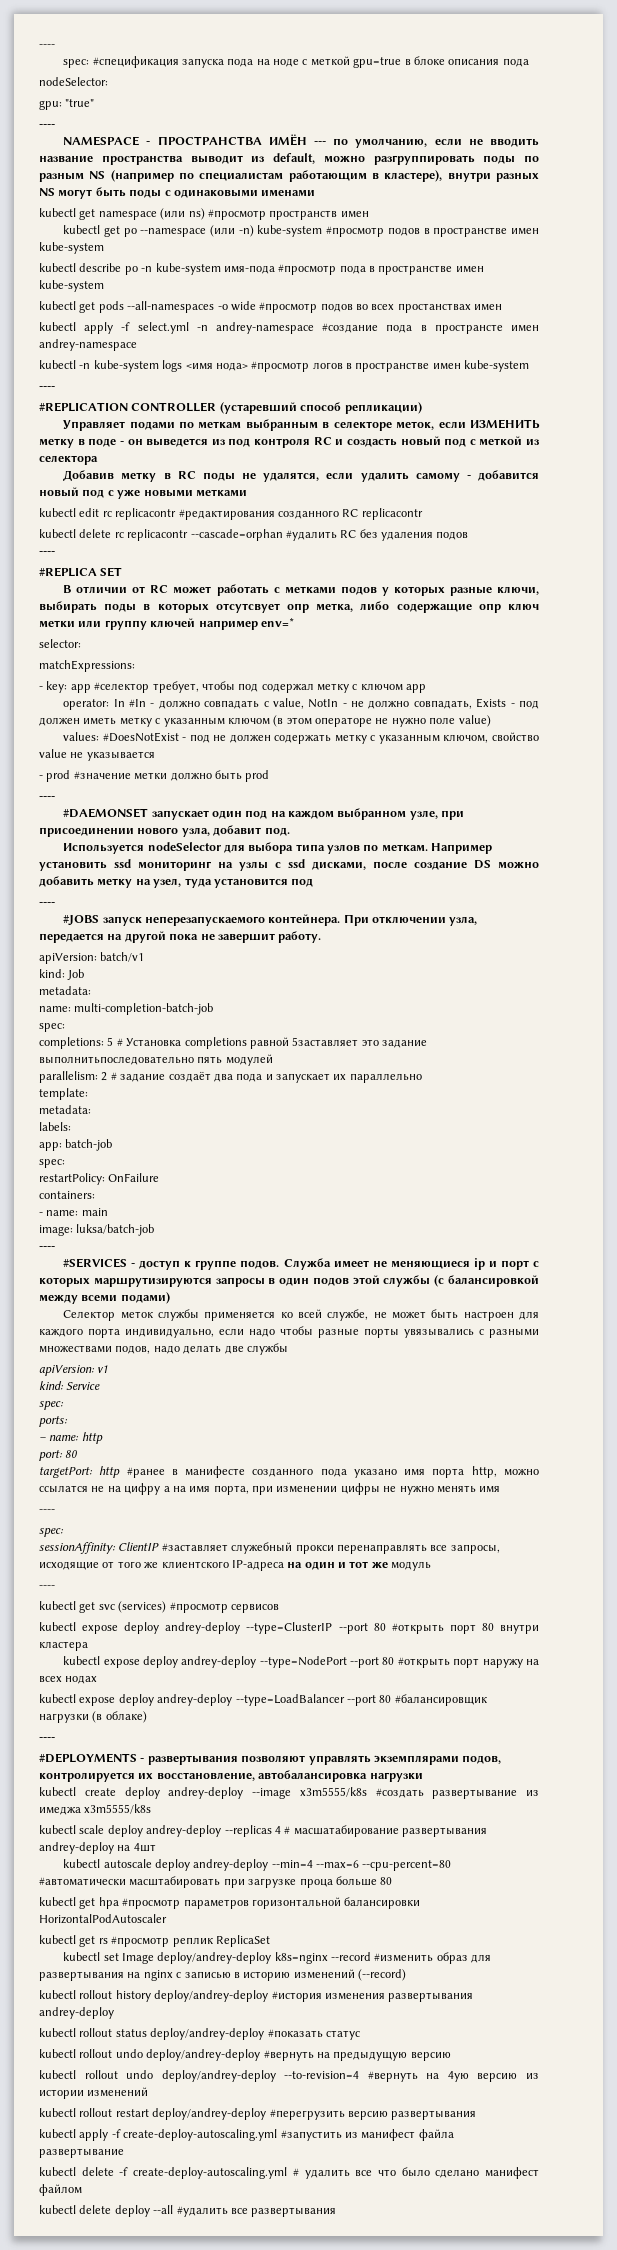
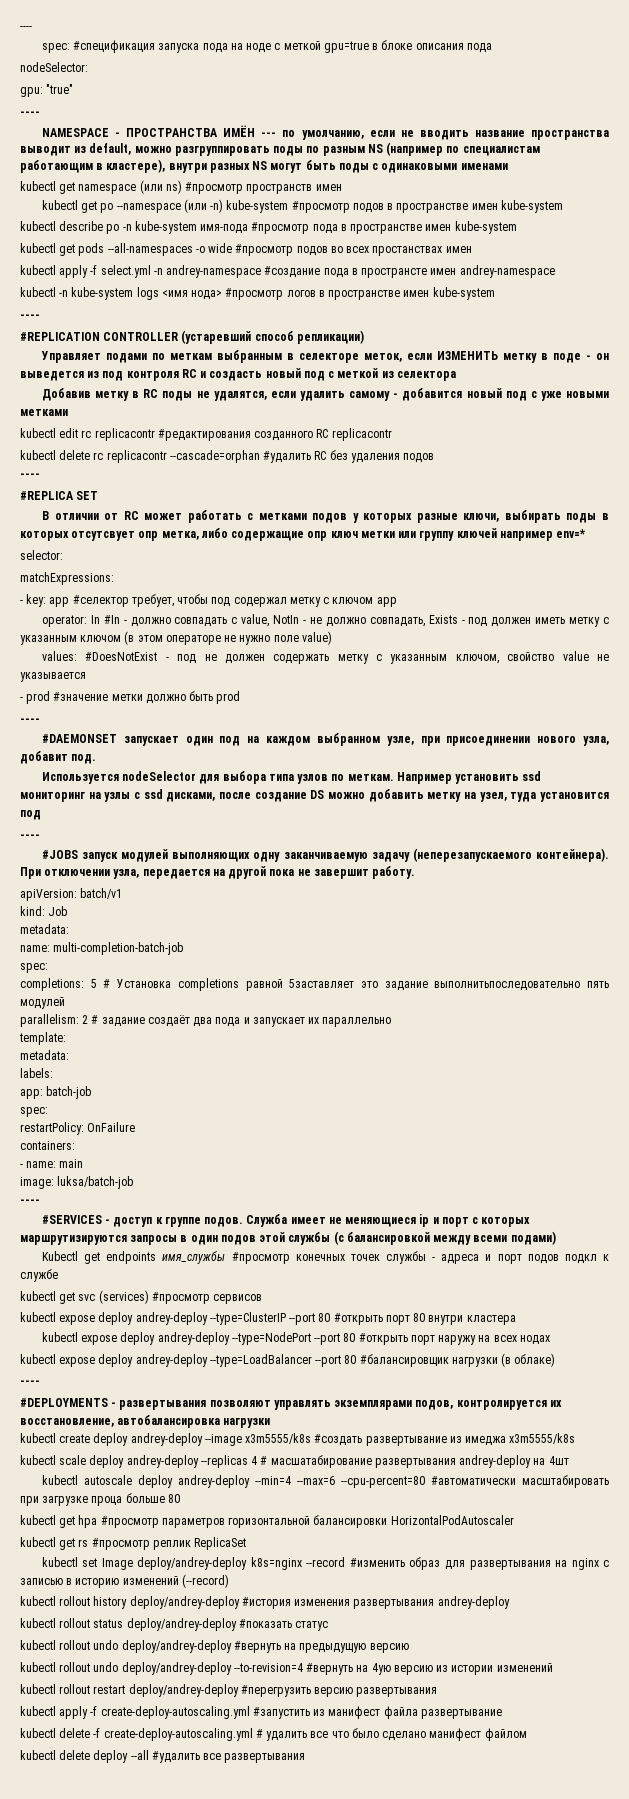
- #JOBS запуск неперезапускаемого контейнера.
+ #JOBS запуск модулей выполняющих одну заканчиваемую задачу (неперезапускаемого контейнера).
- Селектор меток службы применяется ко всей службе, не может быть настроен для каждого порта индивидуально, если надо чтобы разные порты увязывались с разными множествами подов, надо делать две службы
- apiVersion: v1
- kind: Service
- spec:
- ports:
- – name: http
- port: 80
- targetPort: http #ранее в манифесте созданного пода указано имя порта http, можно ссылатся не на цифру а на имя порта, при изменении цифры не нужно менять имя
- ----
- spec:
- sessionAffinity: ClientIP #заставляет служебный прокси перенаправлять все запросы, исходящие от того же клиентского IP-адреса на один и тот же модуль
- ----
+ Kubectl get endpoints имя_службы #просмотр конечных точек службы - адреса и порт подов подкл к службе

